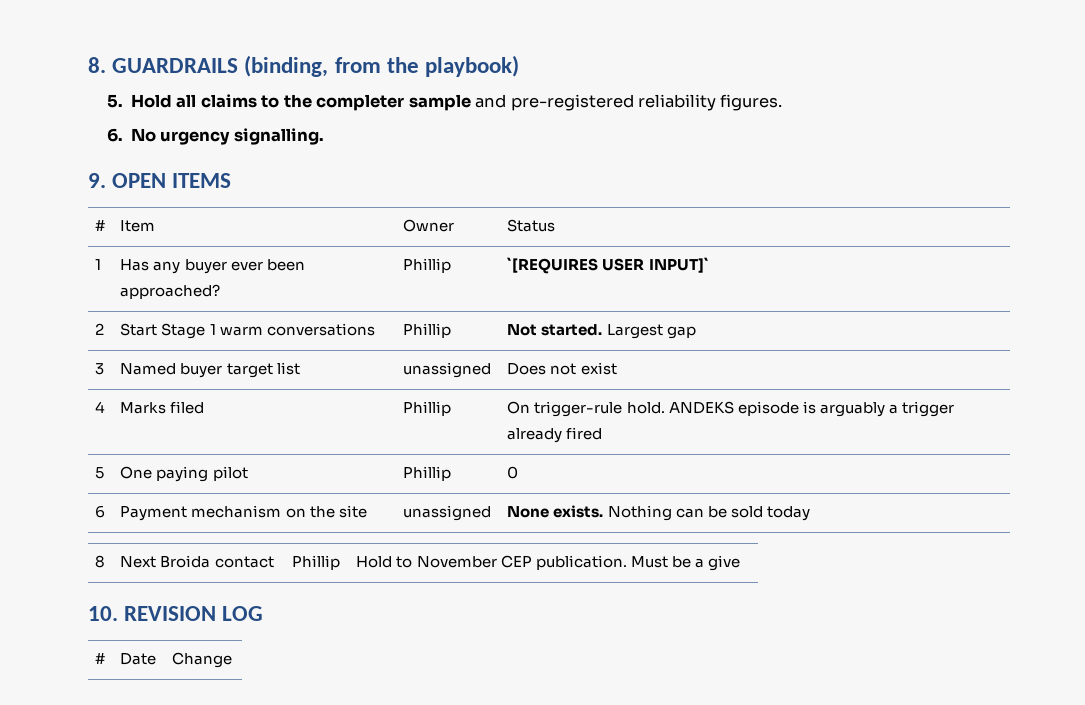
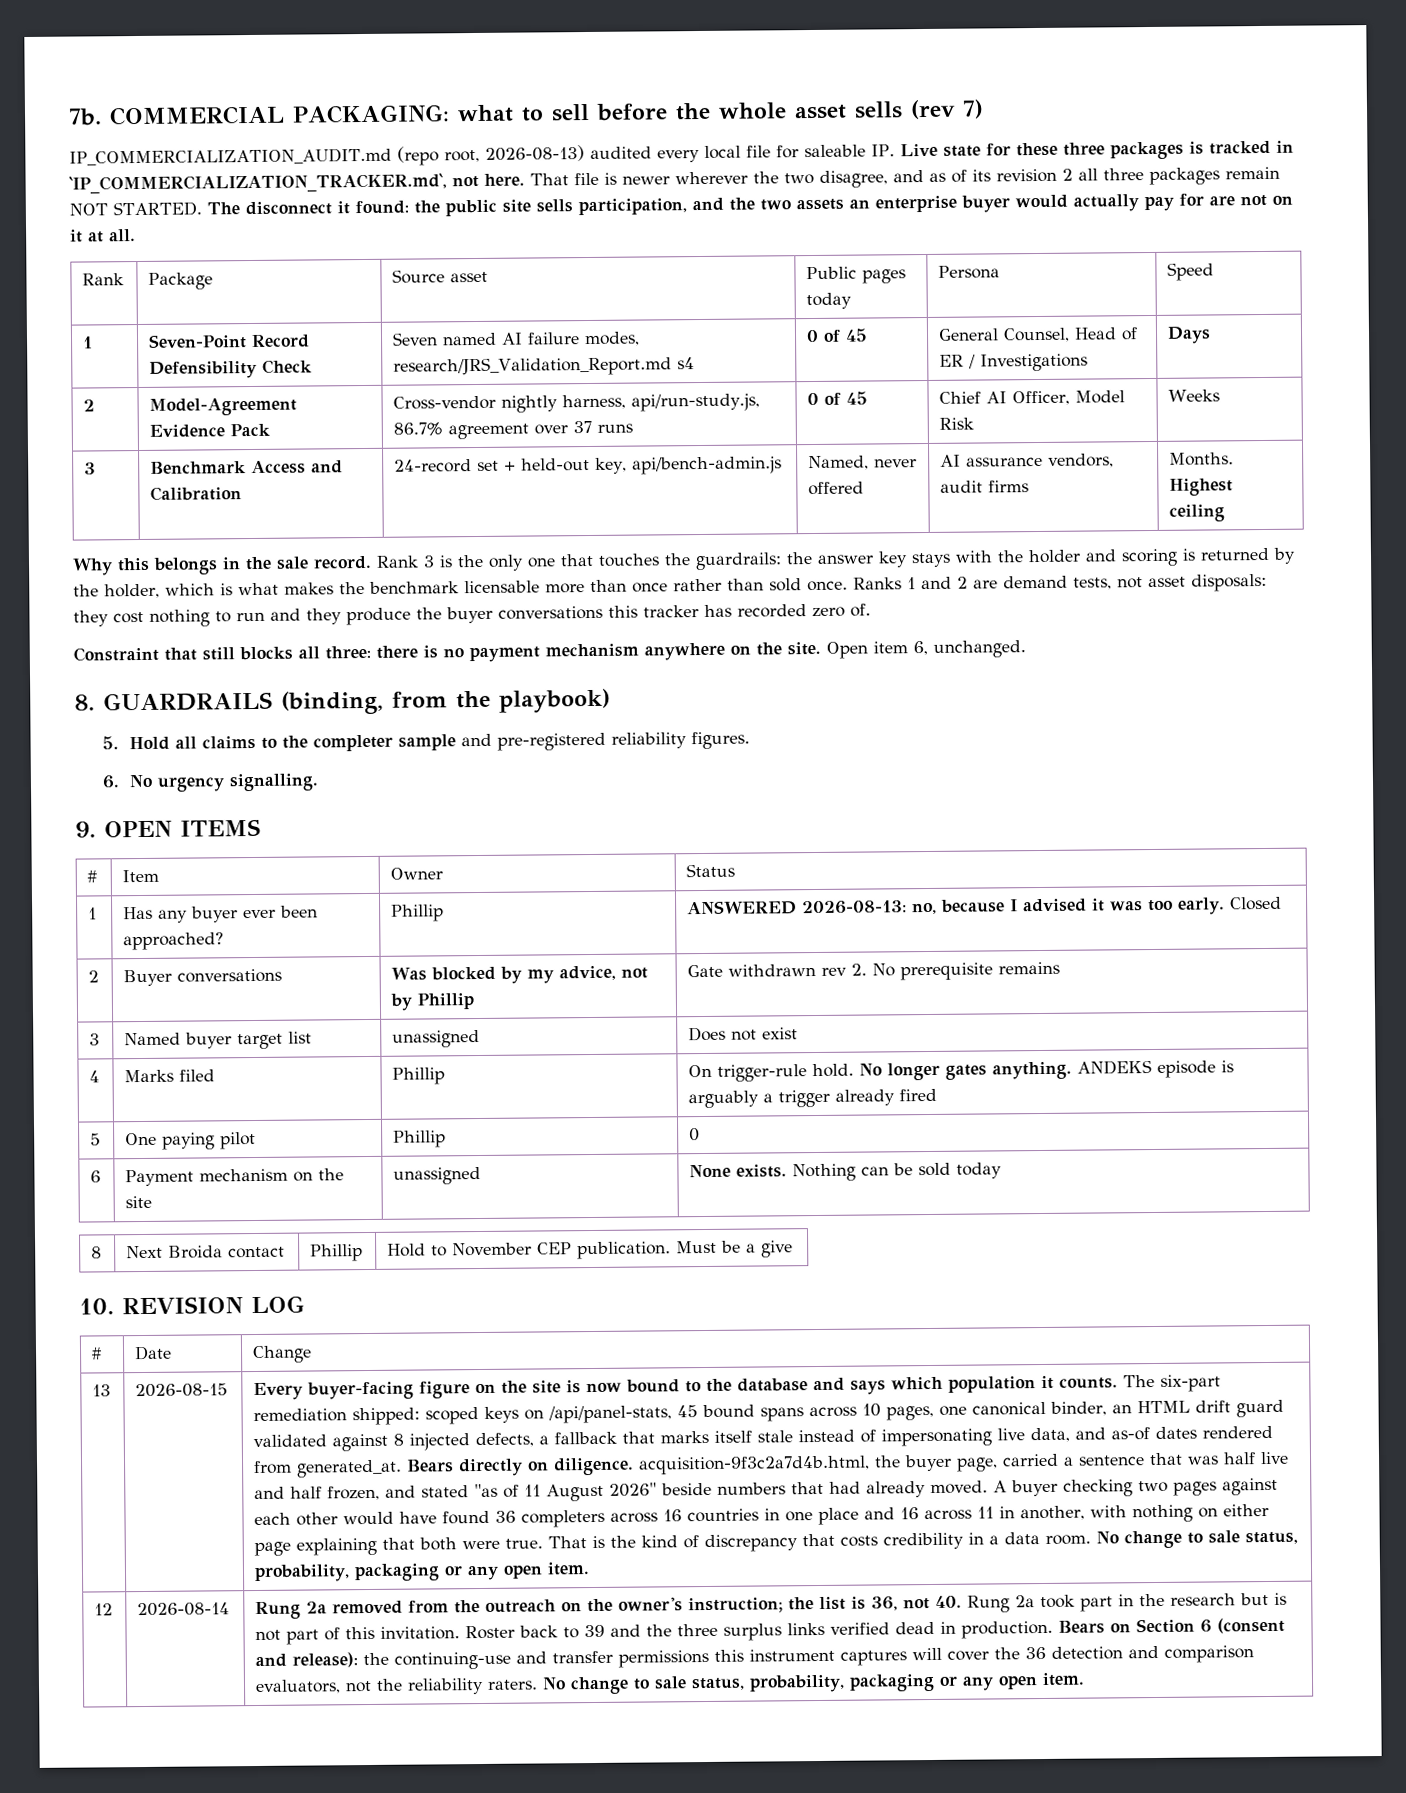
+ 7b. COMMERCIAL PACKAGING: what to sell before the whole asset sells (rev 7)
+ IP_COMMERCIALIZATION_AUDIT.md (repo root, 2026-08-13) audited every local file for saleable IP. Live state for these three packages is tracked in `IP_COMMERCIALIZATION_TRACKER.md`, not here. That file is newer wherever the two disagree, and as of its revision 2 all three packages remain NOT STARTED. The disconnect it found: the public site sells participation, and the two assets an enterprise buyer would actually pay for are not on it at all.
+ Rank | Package | Source asset | Public pages today | Persona | Speed
+ 1 | Seven-Point Record Defensibility Check | Seven named AI failure modes, research/JRS_Validation_Report.md s4 | 0 of 45 | General Counsel, Head of ER / Investigations | Days
+ 2 | Model-Agreement Evidence Pack | Cross-vendor nightly harness, api/run-study.js, 86.7% agreement over 37 runs | 0 of 45 | Chief AI Officer, Model Risk | Weeks
+ 3 | Benchmark Access and Calibration | 24-record set + held-out key, api/bench-admin.js | Named, never offered | AI assurance vendors, audit firms | Months. Highest ceiling
+ Why this belongs in the sale record. Rank 3 is the only one that touches the guardrails: the answer key stays with the holder and scoring is returned by the holder, which is what makes the benchmark licensable more than once rather than sold once. Ranks 1 and 2 are demand tests, not asset disposals: they cost nothing to run and they produce the buyer conversations this tracker has recorded zero of.
+ Constraint that still blocks all three: there is no payment mechanism anywhere on the site. Open item 6, unchanged.
- 1 | Has any buyer ever been approached? | Phillip | `[REQUIRES USER INPUT]`
- 2 | Start Stage 1 warm conversations | Phillip | Not started. Largest gap
+ 1 | Has any buyer ever been approached? | Phillip | ANSWERED 2026-08-13: no, because I advised it was too early. Closed
+ 2 | Buyer conversations | Was blocked by my advice, not by Phillip | Gate withdrawn rev 2. No prerequisite remains
- 4 | Marks filed | Phillip | On trigger-rule hold. ANDEKS episode is arguably a trigger already fired
+ 4 | Marks filed | Phillip | On trigger-rule hold. No longer gates anything. ANDEKS episode is arguably a trigger already fired
+ 13 | 2026-08-15 | Every buyer-facing figure on the site is now bound to the database and says which population it counts. The six-part remediation shipped: scoped keys on /api/panel-stats, 45 bound spans across 10 pages, one canonical binder, an HTML drift guard validated against 8 injected defects, a fallback that marks itself stale instead of impersonating live data, and as-of dates rendered from generated_at. Bears directly on diligence. acquisition-9f3c2a7d4b.html, the buyer page, carried a sentence that was half live and half frozen, and stated "as of 11 August 2026" beside numbers that had already moved. A buyer checking two pages against each other would have found 36 completers across 16 countries in one place and 16 across 11 in another, with nothing on either page explaining that both were true. That is the kind of discrepancy that costs credibility in a data room. No change to sale status, probability, packaging or any open item.
+ 12 | 2026-08-14 | Rung 2a removed from the outreach on the owner's instruction; the list is 36, not 40. Rung 2a took part in the research but is not part of this invitation. Roster back to 39 and the three surplus links verified dead in production. Bears on Section 6 (consent and release): the continuing-use and transfer permissions this instrument captures will cover the 36 detection and comparison evaluators, not the reliability raters. No change to sale status, probability, packaging or any open item.

